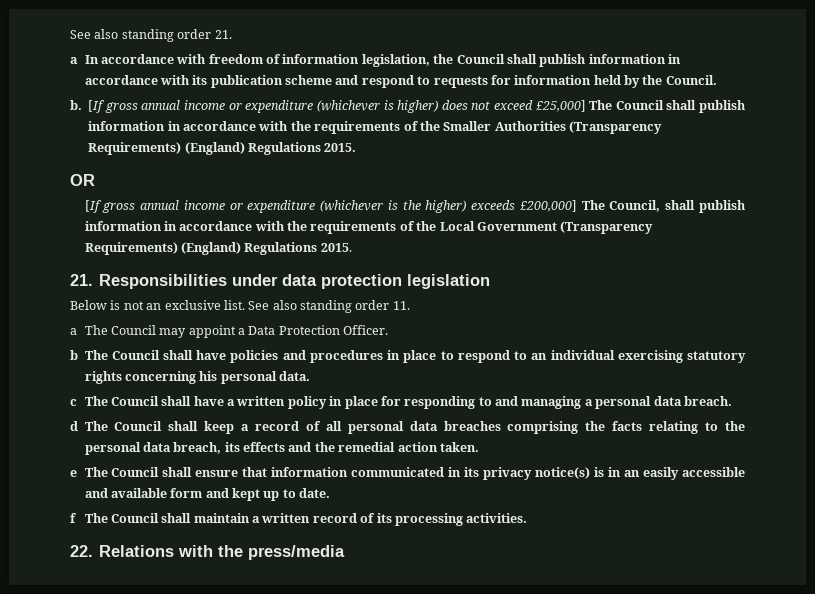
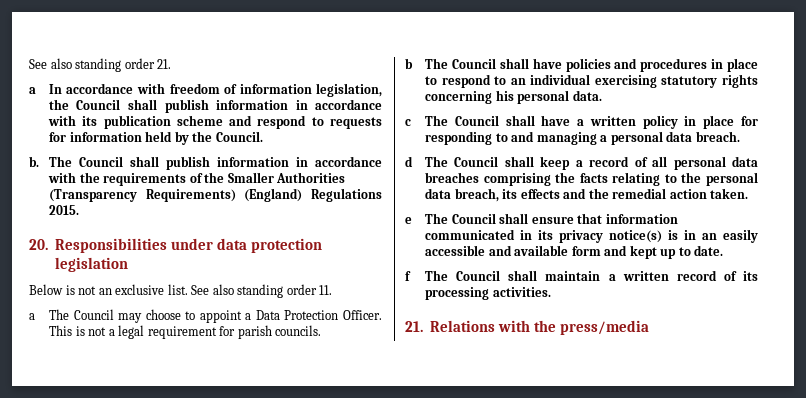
- [If gross annual income or expenditure (whichever is higher) does not exceed £25,000] The Council shall publish information in accordance with the requirements of the Smaller Authorities (Transparency Requirements) (England) Regulations 2015.
+ The Council shall publish information in accordance with the requirements of the Smaller Authorities (Transparency Requirements) (England) Regulations 2015.
- OR
- [If gross annual income or expenditure (whichever is the higher) exceeds £200,000] The Council, shall publish information in accordance with the requirements of the Local Government (Transparency Requirements) (England) Regulations 2015.
- 21. Responsibilities under data protection legislation
+ 20. Responsibilities under data protection legislation
- a The Council may appoint a Data Protection Officer.
+ a The Council may choose to appoint a Data Protection Officer. This is not a legal requirement for parish councils.
- 22. Relations with the press/media
+ 21. Relations with the press/media

